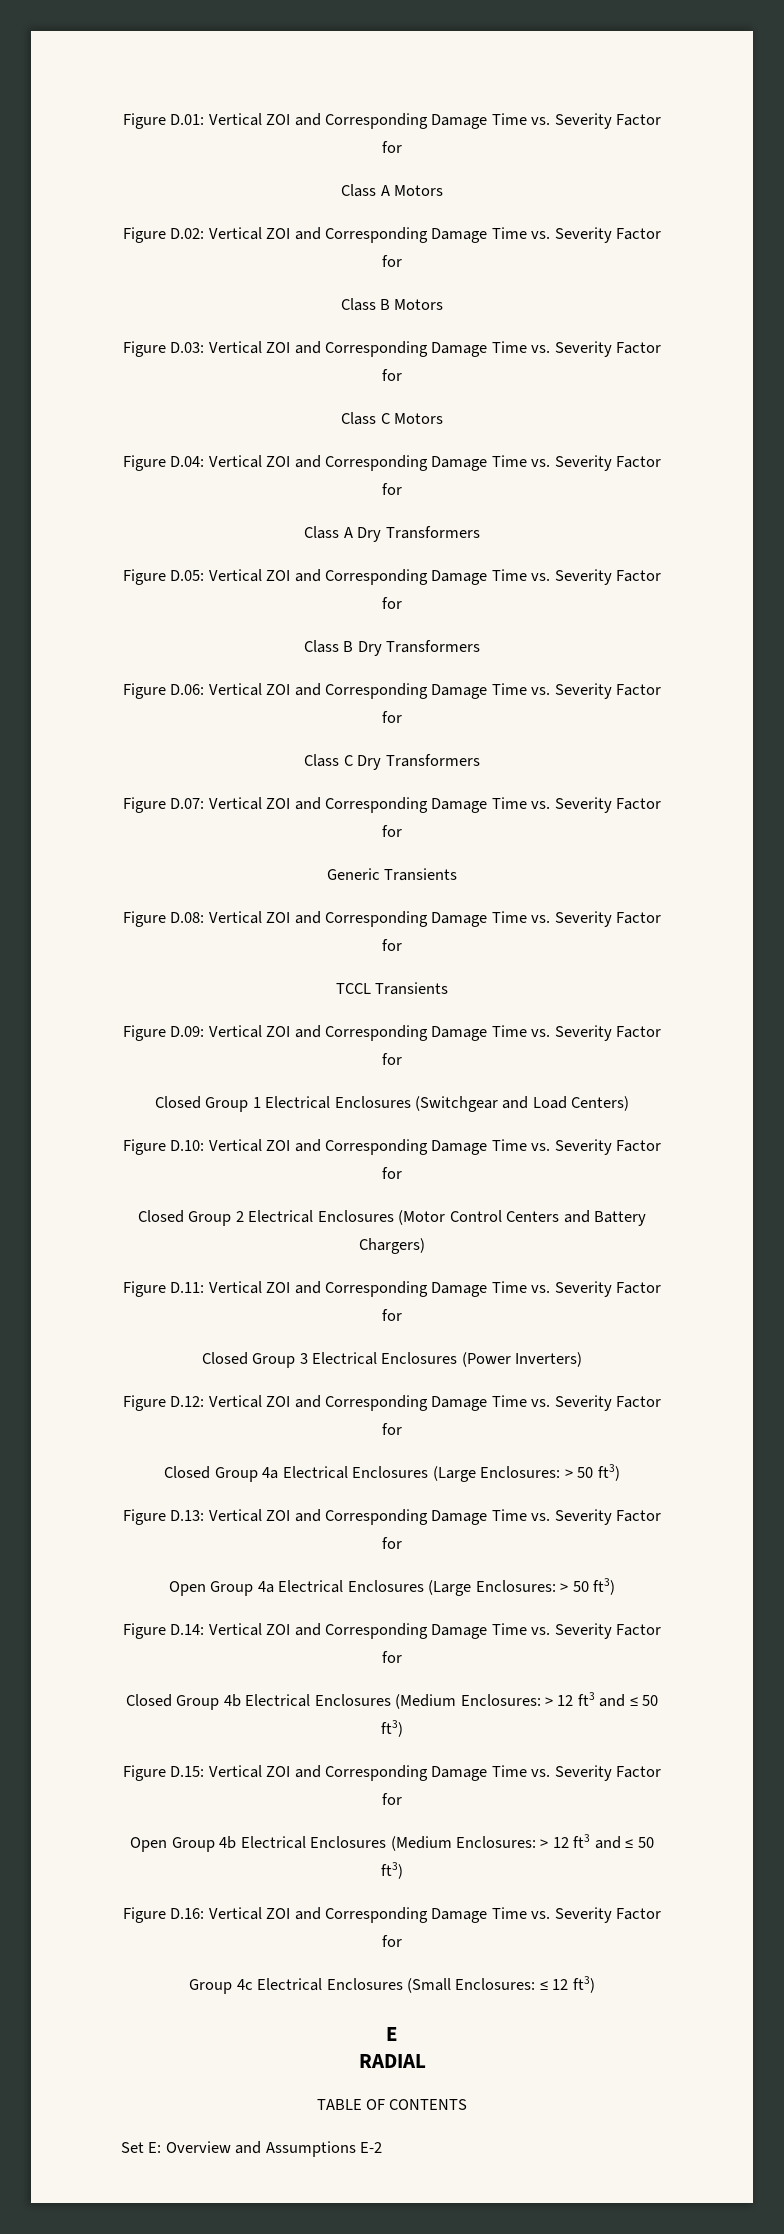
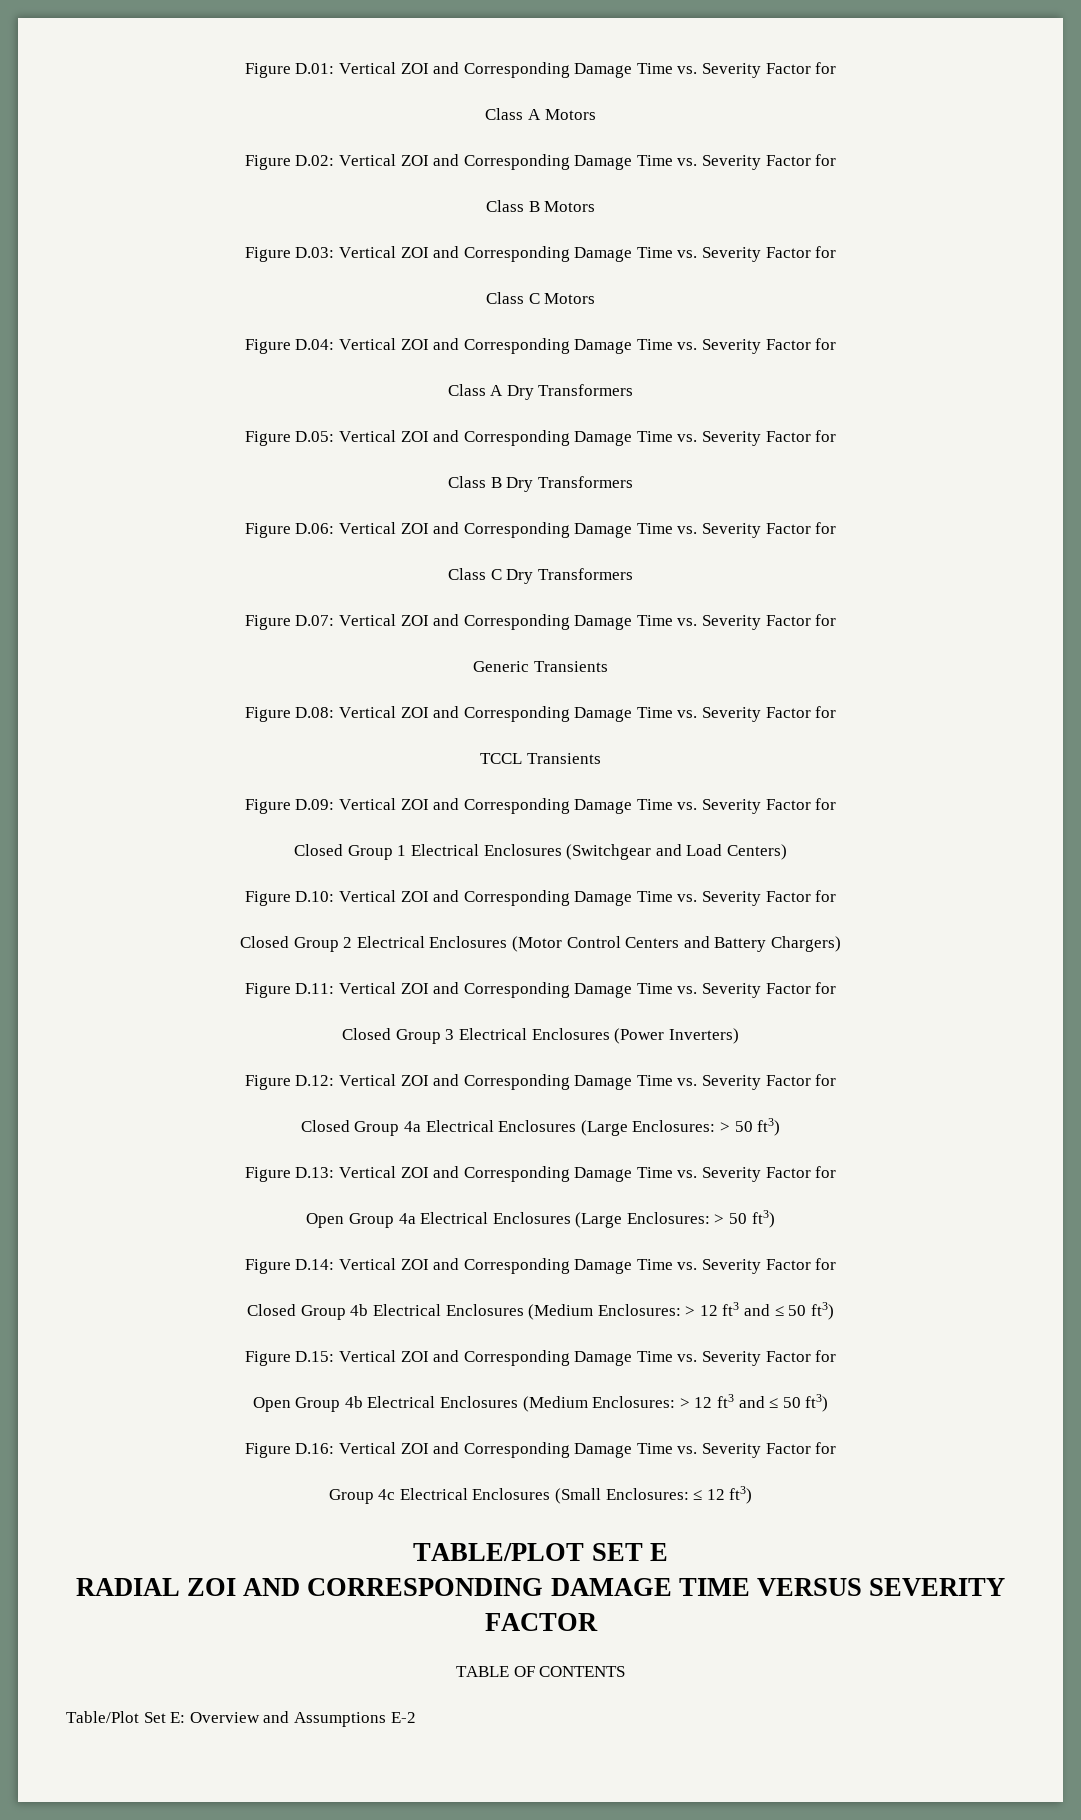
- E
+ TABLE/PLOT SET E
- RADIAL
+ RADIAL ZOI AND CORRESPONDING DAMAGE TIME VERSUS SEVERITY FACTOR
- Set E: Overview and Assumptions E-2
+ Table/Plot Set E: Overview and Assumptions E-2

